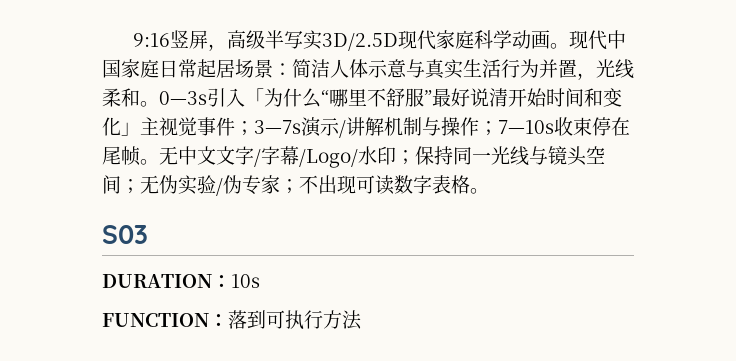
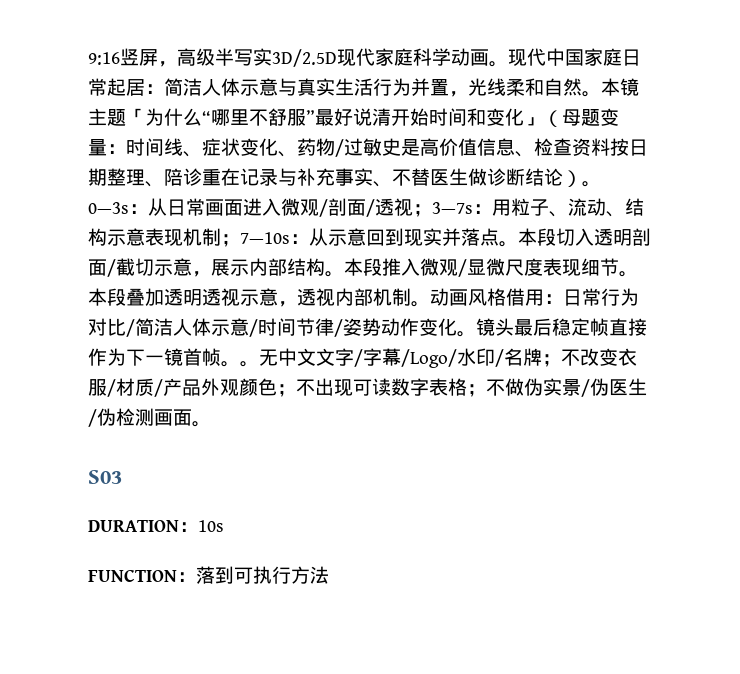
- 现代中国家庭日常起居场景：简洁人体示意与真实生活行为并置，光线柔和。0—3s引入「为什么“哪里不舒服”最好说清开始时间和变化」主视觉事件；3—7s演示/讲解机制与操作；7—10s收束停在尾帧。
+ 现代中国家庭日常起居：简洁人体示意与真实生活行为并置，光线柔和自然。本镜主题「为什么“哪里不舒服”最好说清开始时间和变化」（母题变量：时间线、症状变化、药物/过敏史是高价值信息、检查资料按日期整理、陪诊重在记录与补充事实、不替医生做诊断结论）。0—3s：从日常画面进入微观/剖面/透视；3—7s：用粒子、流动、结构示意表现机制；7—10s：从示意回到现实并落点。本段切入透明剖面/截切示意，展示内部结构。本段推入微观/显微尺度表现细节。本段叠加透明透视示意，透视内部机制。动画风格借用：日常行为对比/简洁人体示意/时间节律/姿势动作变化。镜头最后稳定帧直接作为下一镜首帧。。
- 无中文文字/字幕/Logo/水印；保持同一光线与镜头空间；无伪实验/伪专家；不出现可读数字表格。
+ 无中文文字/字幕/Logo/水印/名牌；不改变衣服/材质/产品外观颜色；不出现可读数字表格；不做伪实景/伪医生/伪检测画面。

